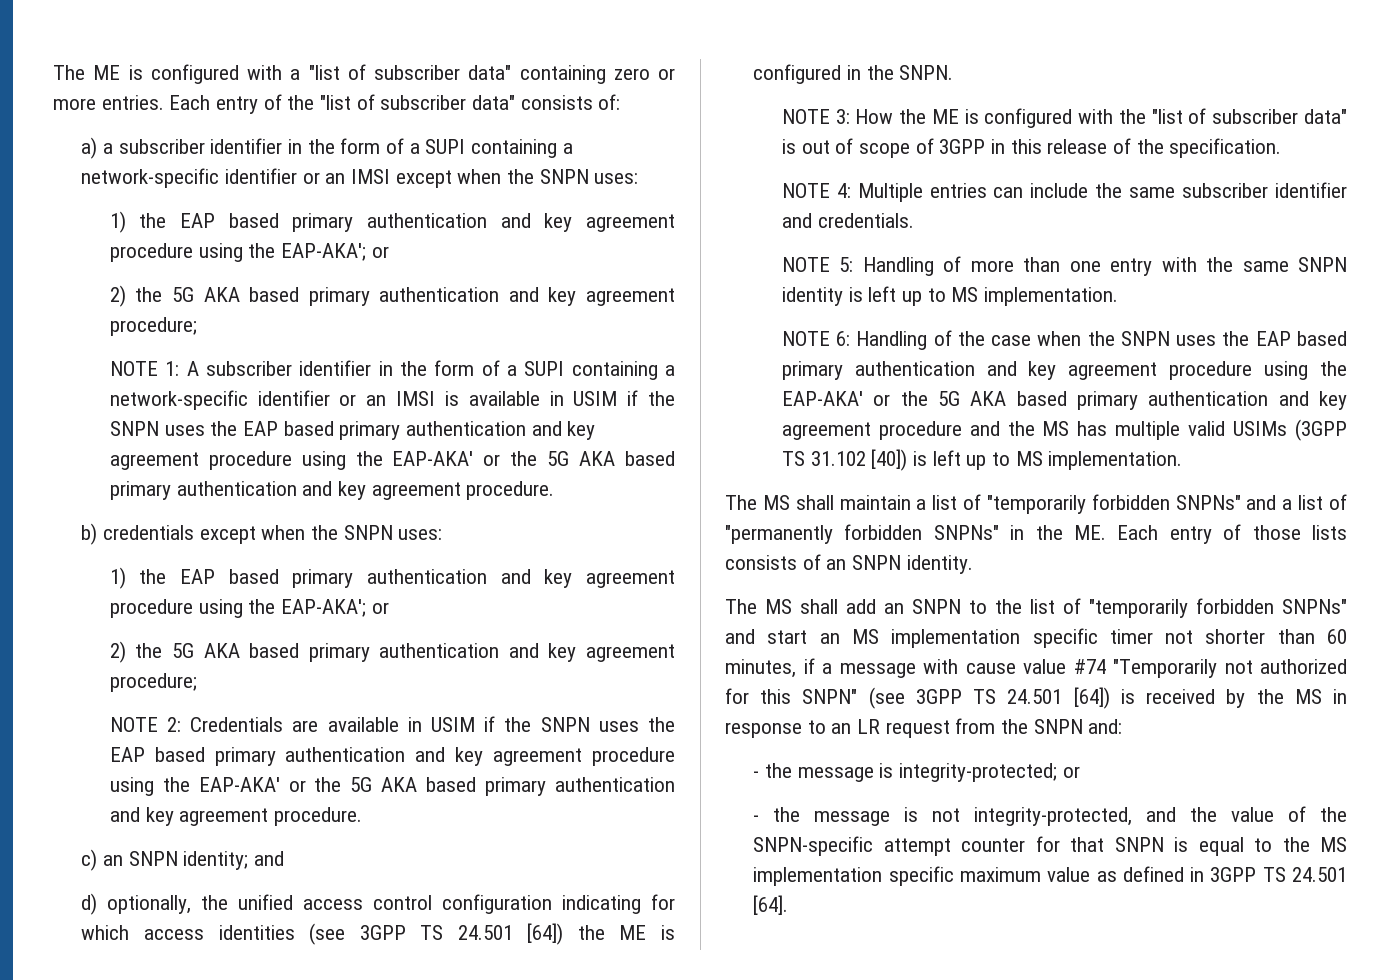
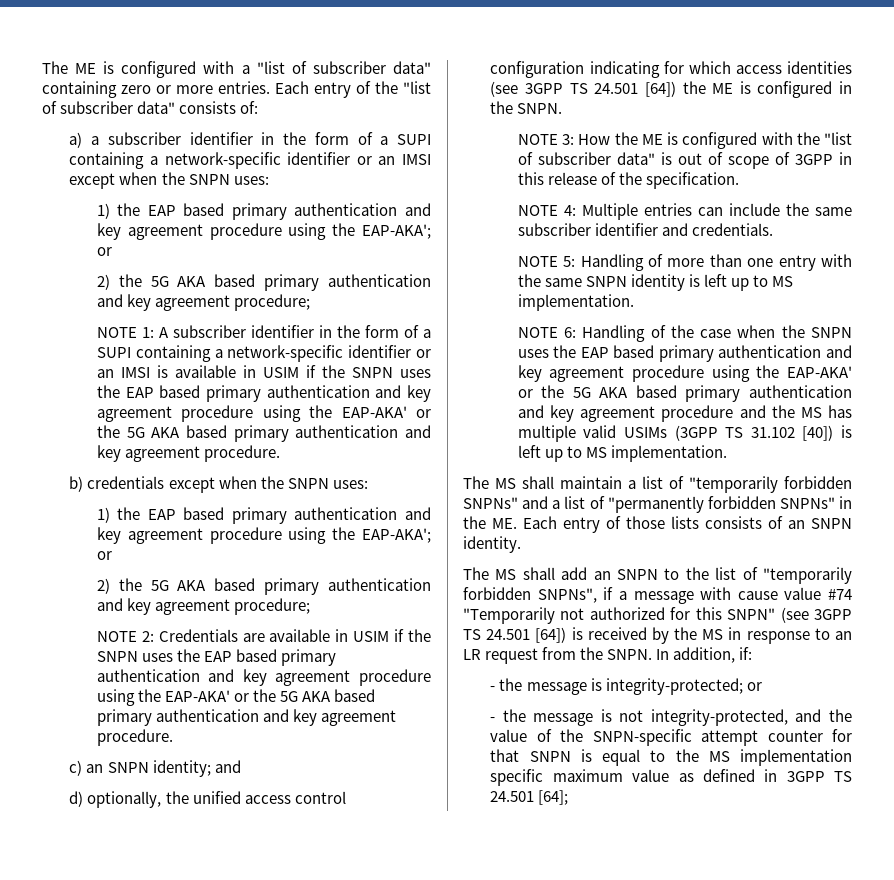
- The MS shall add an SNPN to the list of "temporarily forbidden SNPNs" and start an MS implementation specific timer not shorter than 60 minutes, if a message with cause value #74 "Temporarily not authorized for this SNPN" (see 3GPP TS 24.501 [64]) is received by the MS in response to an LR request from the SNPN and:
+ The MS shall add an SNPN to the list of "temporarily forbidden SNPNs", if a message with cause value #74 "Temporarily not authorized for this SNPN" (see 3GPP TS 24.501 [64]) is received by the MS in response to an LR request from the SNPN. In addition, if:
- - the message is not integrity-protected, and the value of the SNPN-specific attempt counter for that SNPN is equal to the MS implementation specific maximum value as defined in 3GPP TS 24.501 [64].
+ - the message is not integrity-protected, and the value of the SNPN-specific attempt counter for that SNPN is equal to the MS implementation specific maximum value as defined in 3GPP TS 24.501 [64];

